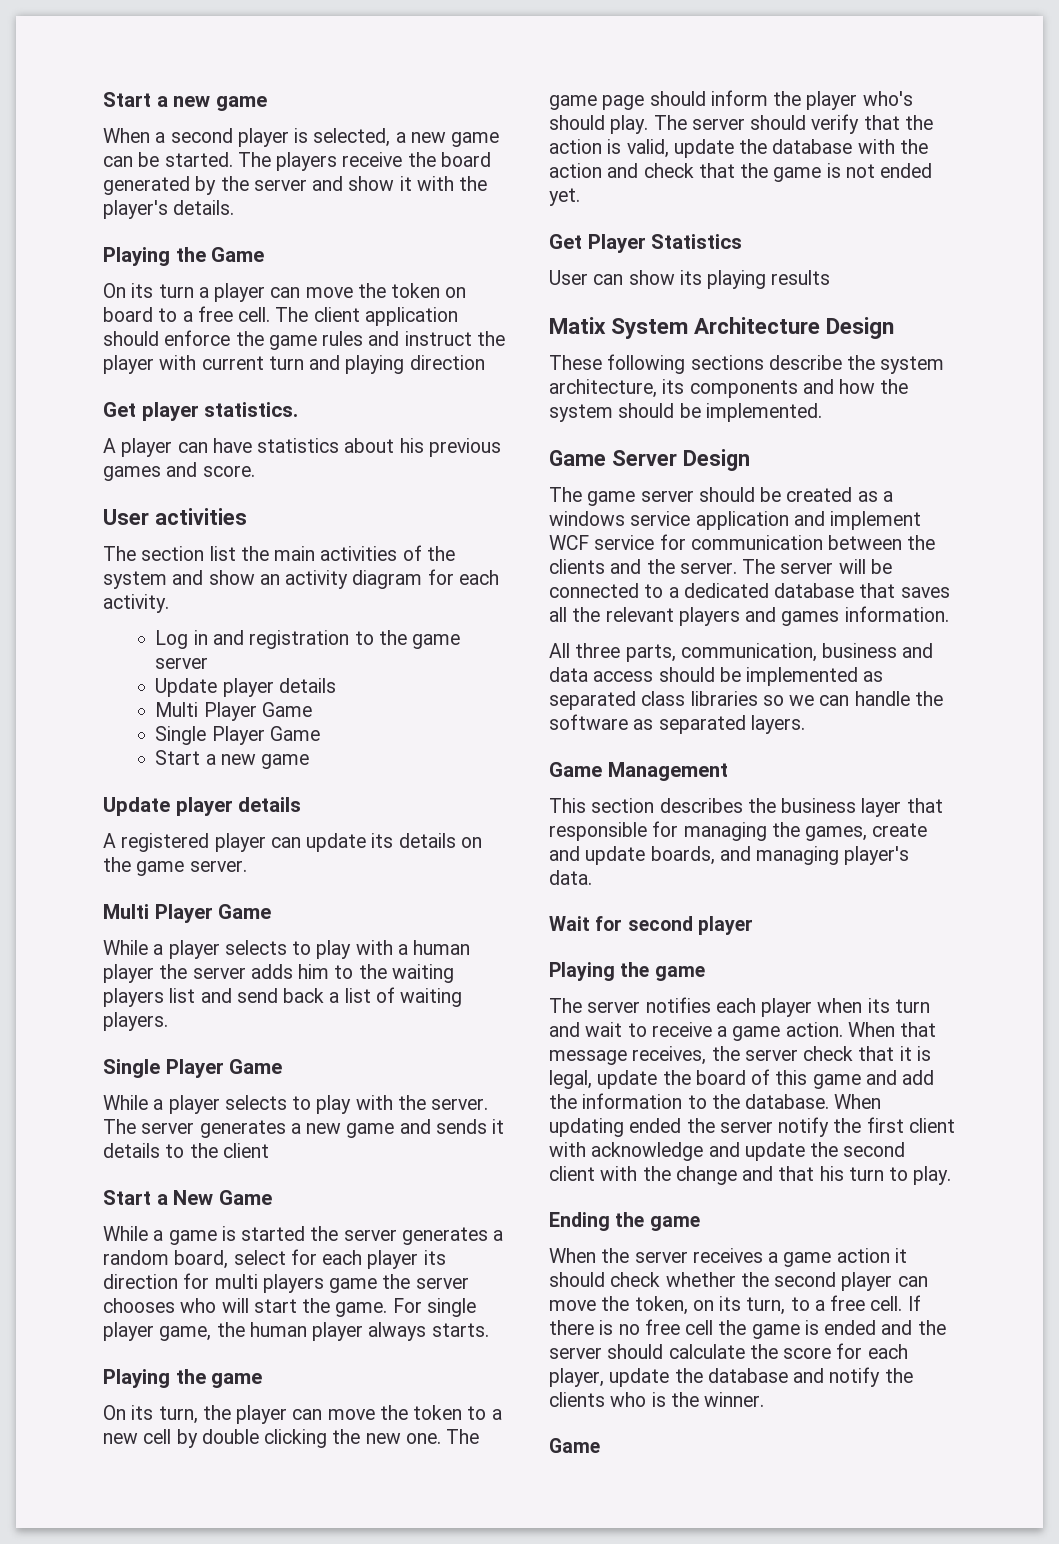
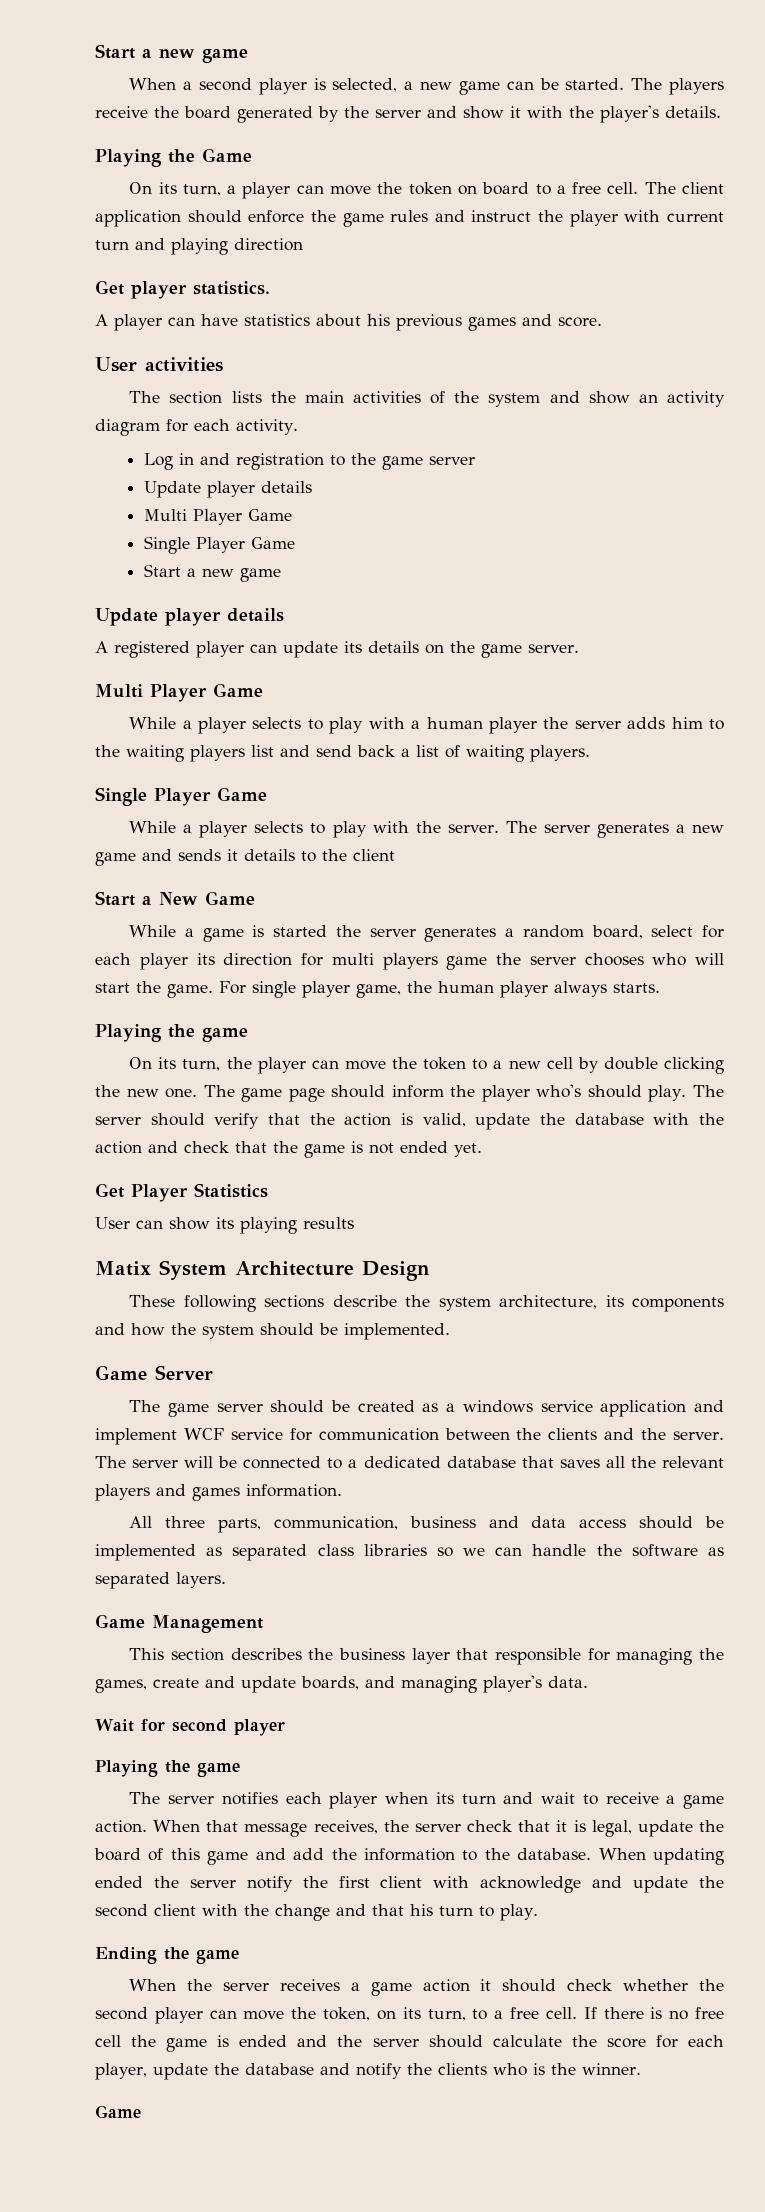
- On its turn a player can move the token on board to a free cell.
+ On its turn, a player can move the token on board to a free cell.
- The section list the main activities of the system and show an activity diagram for each activity.
+ The section lists the main activities of the system and show an activity diagram for each activity.
- Game Server Design
+ Game Server

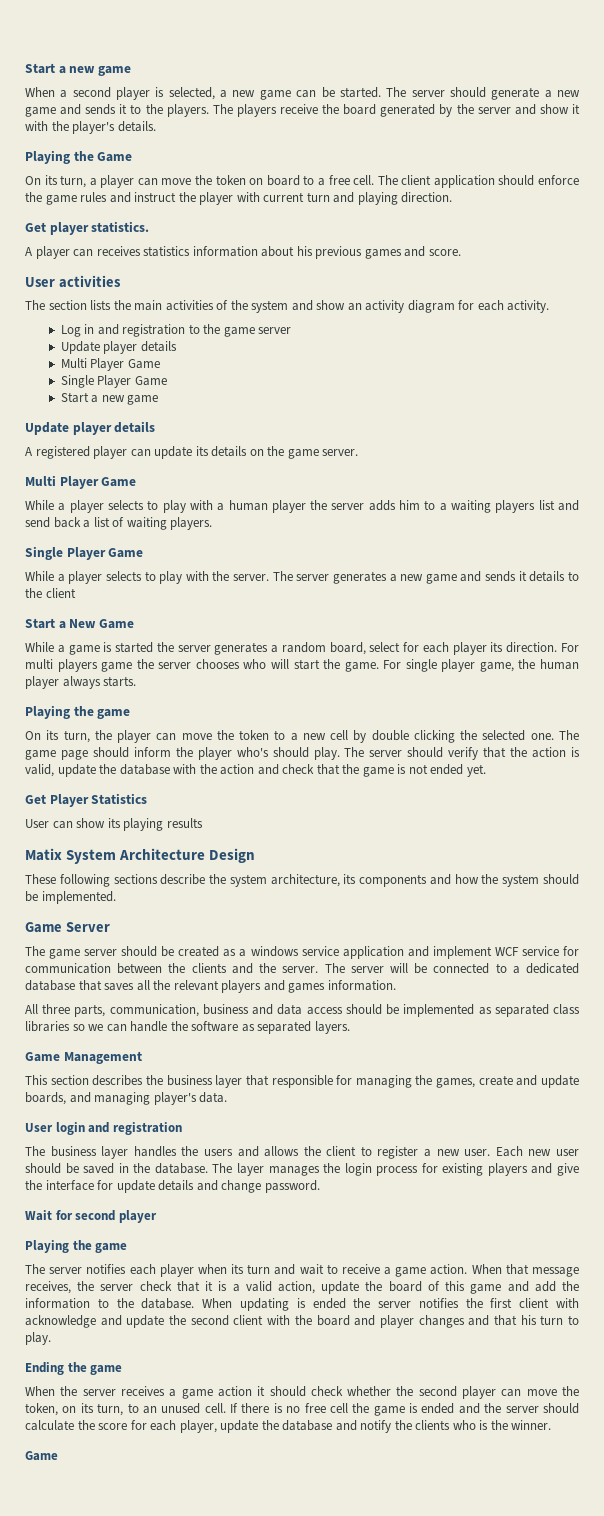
- The players receive the board generated by the server and show it with the player's details.
+ The server should generate a new game and sends it to the players. The players receive the board generated by the server and show it with the player's details.
- The client application should enforce the game rules and instruct the player with current turn and playing direction
+ The client application should enforce the game rules and instruct the player with current turn and playing direction.
- A player can have statistics about his previous games and score.
+ A player can receives statistics information about his previous games and score.
- While a player selects to play with a human player the server adds him to the waiting players list and send back a list of waiting players.
+ While a player selects to play with a human player the server adds him to a waiting players list and send back a list of waiting players.
- While a game is started the server generates a random board, select for each player its direction for multi players game the server chooses who will start the game.
+ While a game is started the server generates a random board, select for each player its direction. For multi players game the server chooses who will start the game.
- On its turn, the player can move the token to a new cell by double clicking the new one.
+ On its turn, the player can move the token to a new cell by double clicking the selected one.
+ User login and registration
+ The business layer handles the users and allows the client to register a new user. Each new user should be saved in the database. The layer manages the login process for existing players and give the interface for update details and change password.
- When that message receives, the server check that it is legal, update the board of this game and add the information to the database.
+ When that message receives, the server check that it is a valid action, update the board of this game and add the information to the database.
- When updating ended the server notify the first client with acknowledge and update the second client with the change and that his turn to play.
+ When updating is ended the server notifies the first client with acknowledge and update the second client with the board and player changes and that his turn to play.
- When the server receives a game action it should check whether the second player can move the token, on its turn, to a free cell.
+ When the server receives a game action it should check whether the second player can move the token, on its turn, to an unused cell.

